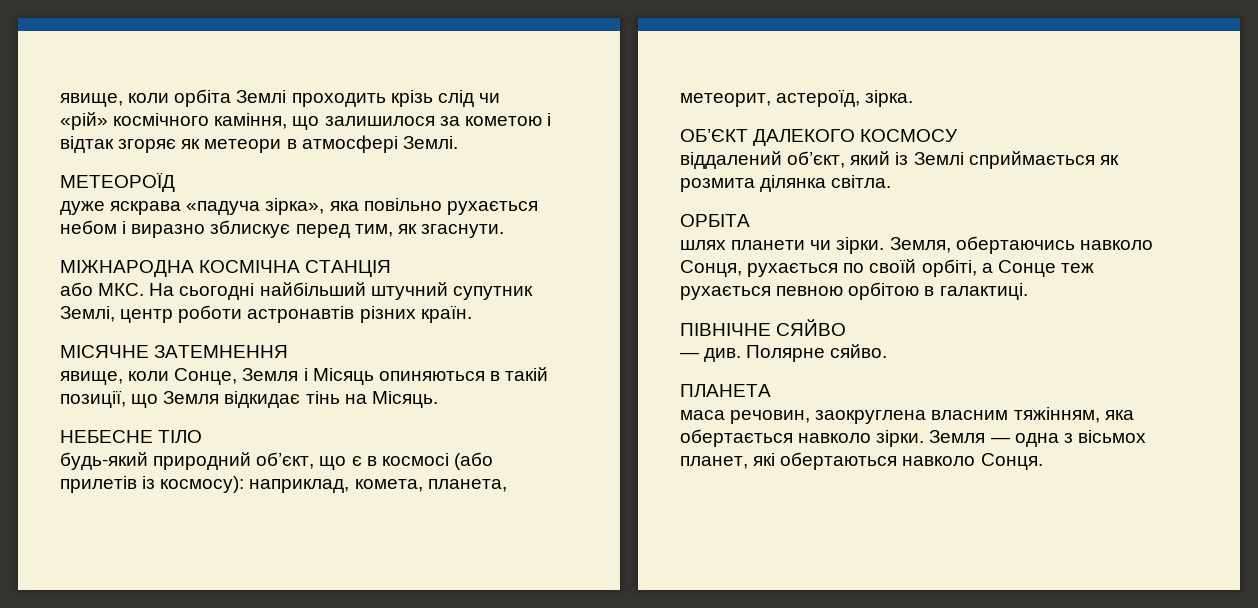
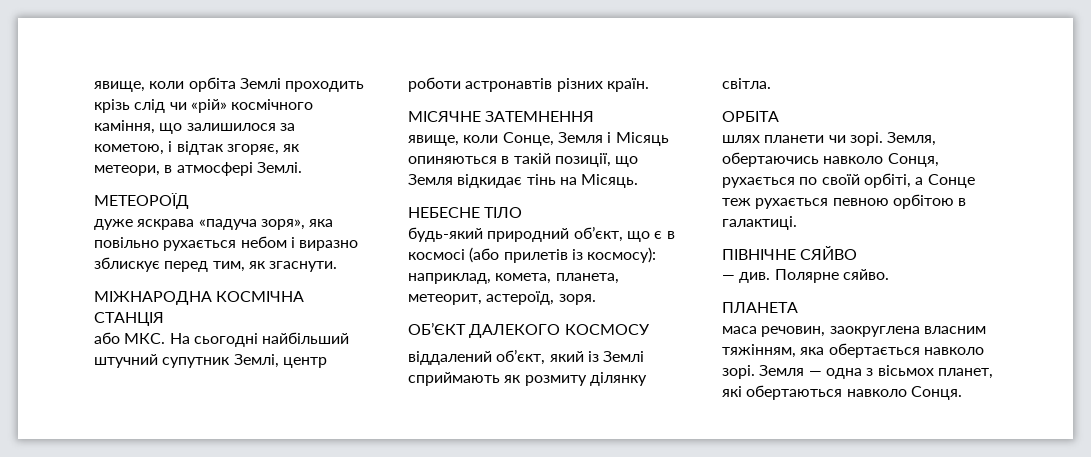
- явище, коли орбіта Землі проходить крізь слід чи «рій» космічного каміння, що залишилося за кометою і відтак згоряє як метеори в атмосфері Землі.
+ явище, коли орбіта Землі проходить крізь слід чи «рій» космічного каміння, що залишилося за кометою, і відтак згоряє, як метеори, в атмосфері Землі.
- дуже яскрава «падуча зірка», яка повільно рухається небом і виразно зблискує перед тим, як згаснути.
+ дуже яскрава «падуча зоря», яка повільно рухається небом і виразно зблискує перед тим, як згаснути.
- будь-який природний об’єкт, що є в космосі (або прилетів із космосу): наприклад, комета, планета, метеорит, астероїд, зірка.
+ будь-який природний об’єкт, що є в космосі (або прилетів із космосу): наприклад, комета, планета, метеорит, астероїд, зоря.
- віддалений об’єкт, який із Землі сприймається як розмита ділянка світла.
+ віддалений об’єкт, який із Землі сприймають як розмиту ділянку світла.
- шлях планети чи зірки.
+ шлях планети чи зорі.
- маса речовин, заокруглена власним тяжінням, яка обертається навколо зірки.
+ маса речовин, заокруглена власним тяжінням, яка обертається навколо зорі.

